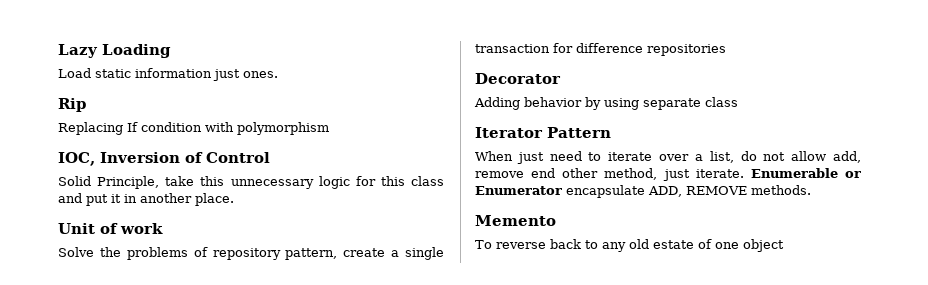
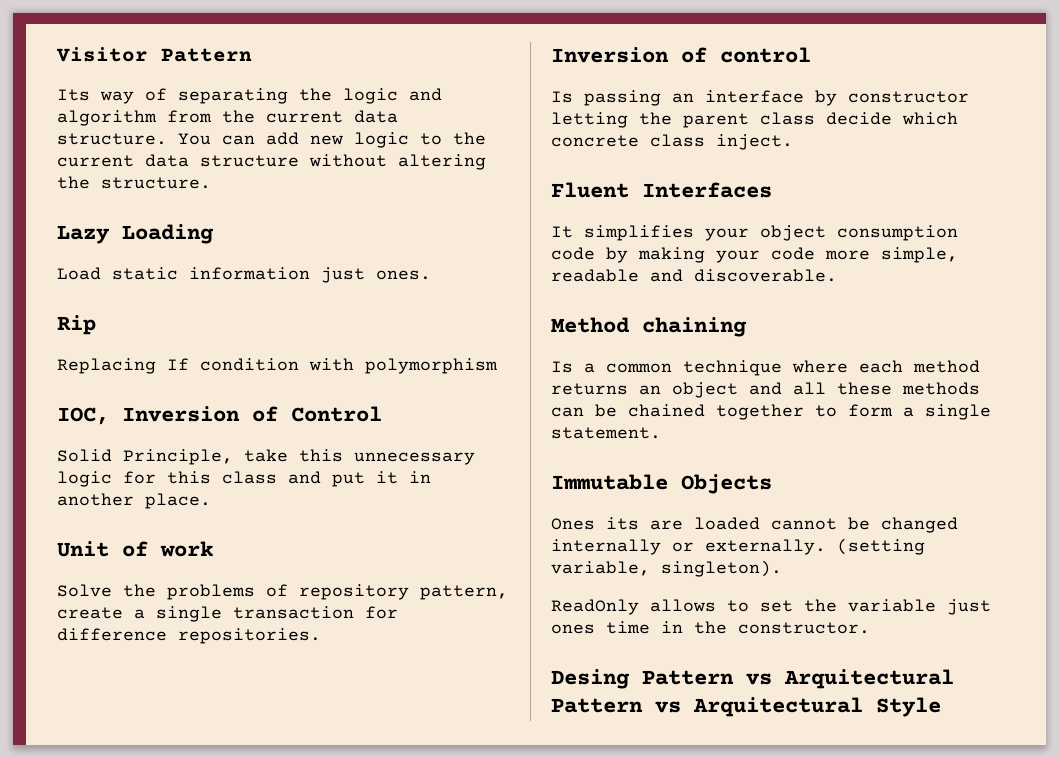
+ Visitor Pattern
+ Its way of separating the logic and algorithm from the current data structure. You can add new logic to the current data structure without altering the structure.
- Solve the problems of repository pattern, create a single transaction for difference repositories
- Decorator
- Adding behavior by using separate class
- Iterator Pattern
- When just need to iterate over a list, do not allow add, remove end other method, just iterate. Enumerable or Enumerator encapsulate ADD, REMOVE methods.
- Memento
- To reverse back to any old estate of one object
+ Solve the problems of repository pattern, create a single transaction for difference repositories.
+ Inversion of control
+ Is passing an interface by constructor letting the parent class decide which concrete class inject.
+ Fluent Interfaces
+ It simplifies your object consumption code by making your code more simple, readable and discoverable.
+ Method chaining
+ Is a common technique where each method returns an object and all these methods can be chained together to form a single statement.
+ Immutable Objects
+ Ones its are loaded cannot be changed internally or externally. (setting variable, singleton).
+ ReadOnly allows to set the variable just ones time in the constructor.
+ Desing Pattern vs Arquitectural Pattern vs Arquitectural Style

